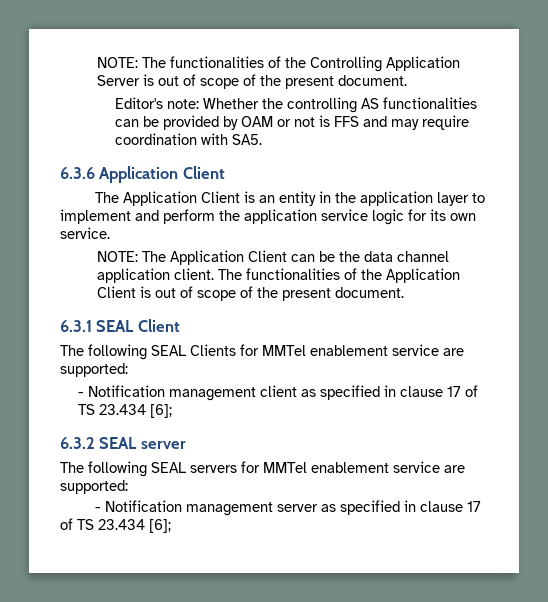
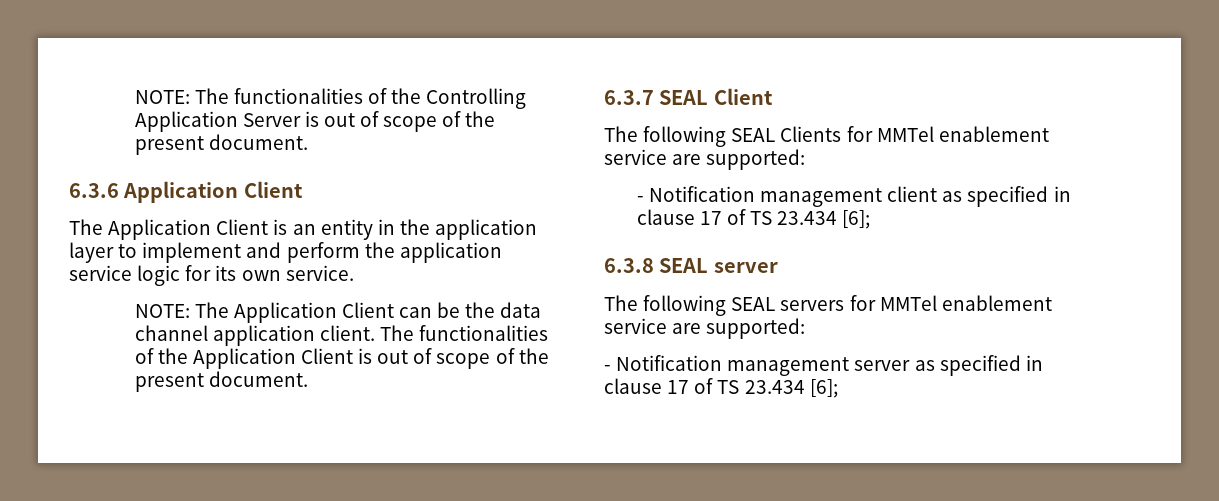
- Editor's note: Whether the controlling AS functionalities can be provided by OAM or not is FFS and may require coordination with SA5.
- 6.3.1 SEAL Client
+ 6.3.7 SEAL Client
- 6.3.2 SEAL server
+ 6.3.8 SEAL server

